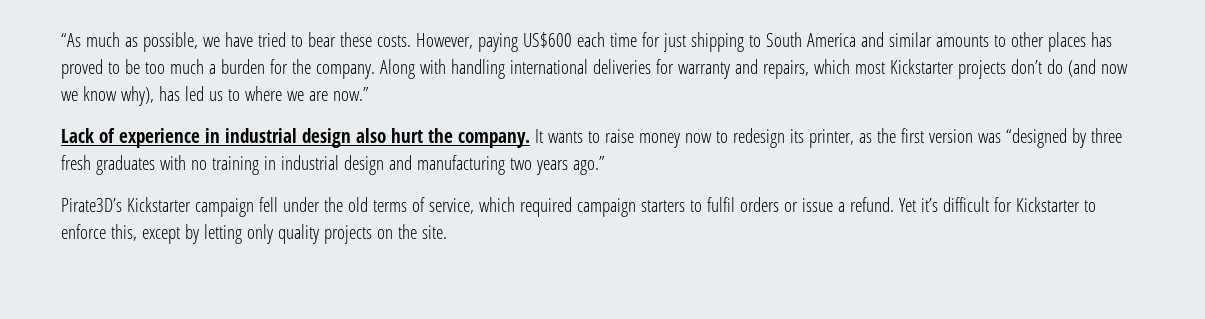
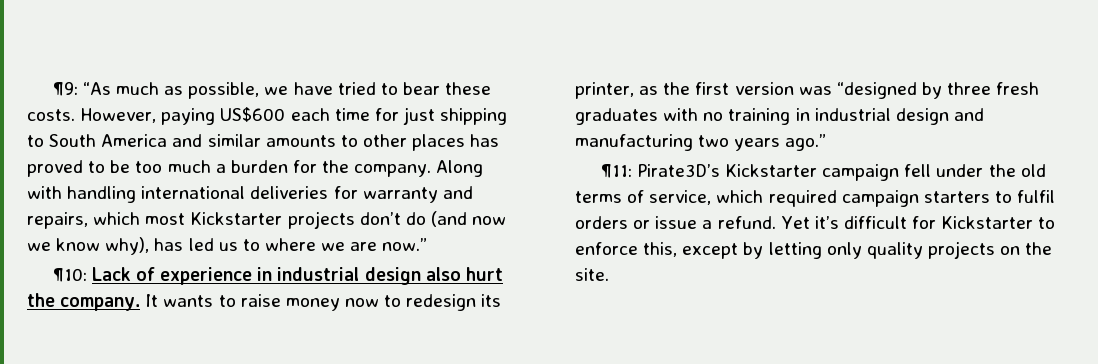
- “As much as possible, we have tried to bear these costs.
+ ¶9: “As much as possible, we have tried to bear these costs.
- Lack of experience in industrial design also hurt the company.
+ ¶10: Lack of experience in industrial design also hurt the company.
- Pirate3D’s Kickstarter campaign fell under the old terms of service, which required campaign starters to fulfil orders or issue a refund.
+ ¶11: Pirate3D’s Kickstarter campaign fell under the old terms of service, which required campaign starters to fulfil orders or issue a refund.

